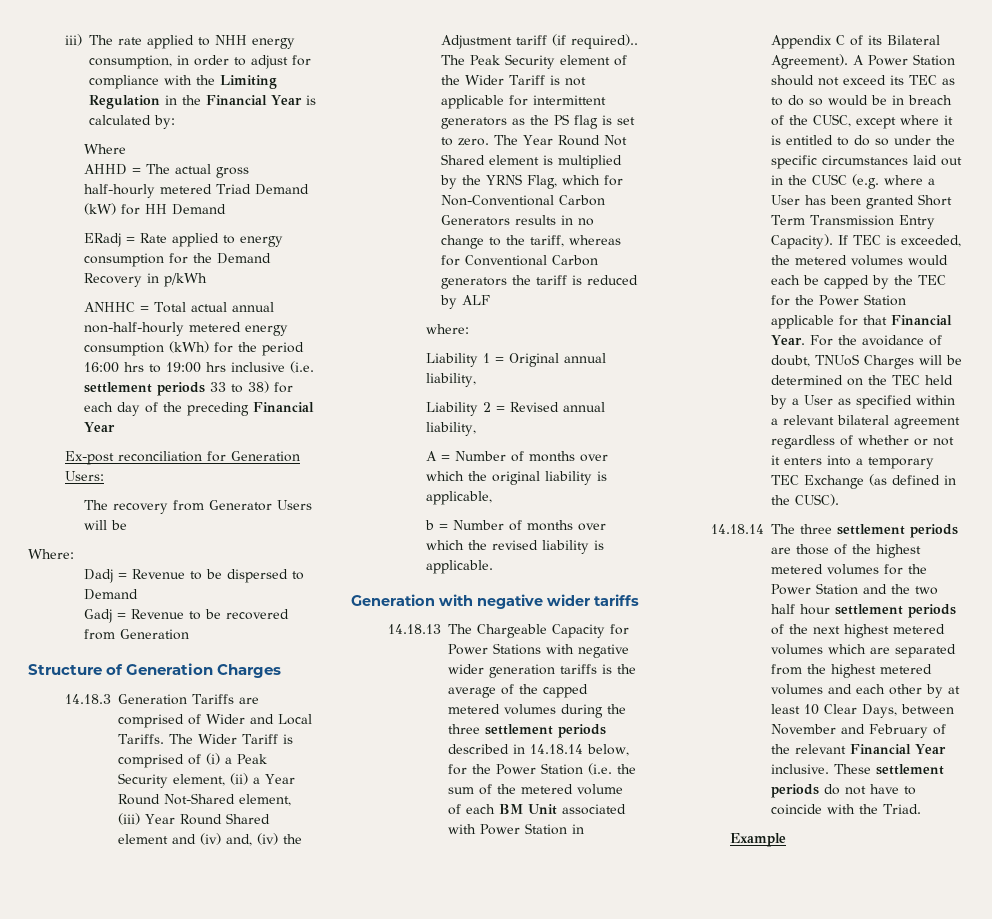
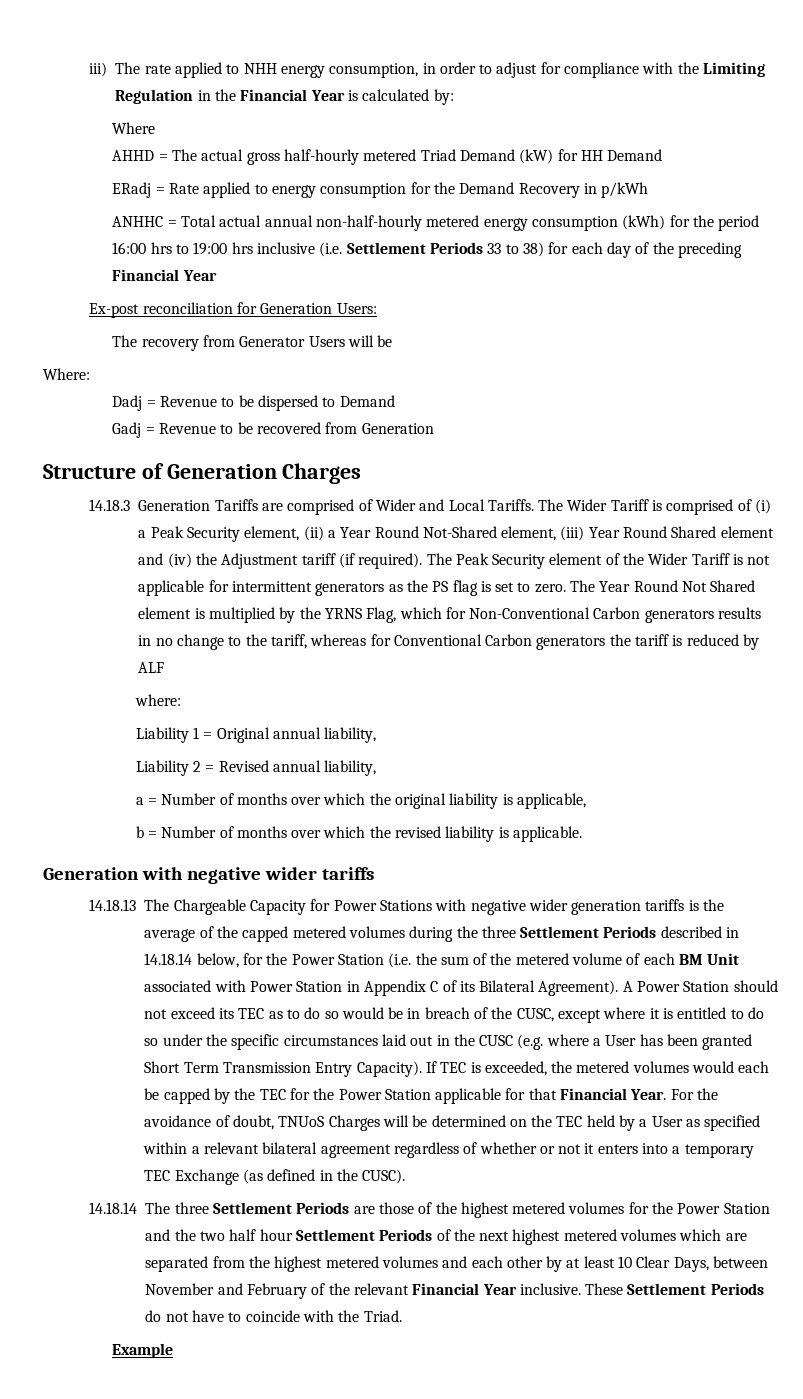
- ANHHC = Total actual annual non-half-hourly metered energy consumption (kWh) for the period 16:00 hrs to 19:00 hrs inclusive (i.e. settlement periods 33 to 38) for each day of the preceding Financial Year
+ ANHHC = Total actual annual non-half-hourly metered energy consumption (kWh) for the period 16:00 hrs to 19:00 hrs inclusive (i.e. Settlement Periods 33 to 38) for each day of the preceding Financial Year
- The Wider Tariff is comprised of (i) a Peak Security element, (ii) a Year Round Not-Shared element, (iii) Year Round Shared element and (iv) and, (iv) the Adjustment tariff (if required)..
+ The Wider Tariff is comprised of (i) a Peak Security element, (ii) a Year Round Not-Shared element, (iii) Year Round Shared element and (iv) the Adjustment tariff (if required).
- The Year Round Not Shared element is multiplied by the YRNS Flag, which for Non-Conventional Carbon Generators results in no change to the tariff, whereas for Conventional Carbon generators the tariff is reduced by ALF
+ The Year Round Not Shared element is multiplied by the YRNS Flag, which for Non-Conventional Carbon generators results in no change to the tariff, whereas for Conventional Carbon generators the tariff is reduced by ALF
- A = Number of months over which the original liability is applicable,
+ a = Number of months over which the original liability is applicable,
- 14.18.13 The Chargeable Capacity for Power Stations with negative wider generation tariffs is the average of the capped metered volumes during the three settlement periods described in 14.18.14 below, for the Power Station (i.e. the sum of the metered volume of each BM Unit associated with Power Station in Appendix C of its Bilateral Agreement).
+ 14.18.13 The Chargeable Capacity for Power Stations with negative wider generation tariffs is the average of the capped metered volumes during the three Settlement Periods described in 14.18.14 below, for the Power Station (i.e. the sum of the metered volume of each BM Unit associated with Power Station in Appendix C of its Bilateral Agreement).
- 14.18.14 The three settlement periods are those of the highest metered volumes for the Power Station and the two half hour settlement periods of the next highest metered volumes which are separated from the highest metered volumes and each other by at least 10 Clear Days, between November and February of the relevant Financial Year inclusive.
+ 14.18.14 The three Settlement Periods are those of the highest metered volumes for the Power Station and the two half hour Settlement Periods of the next highest metered volumes which are separated from the highest metered volumes and each other by at least 10 Clear Days, between November and February of the relevant Financial Year inclusive.
- These settlement periods do not have to coincide with the Triad.
+ These Settlement Periods do not have to coincide with the Triad.

